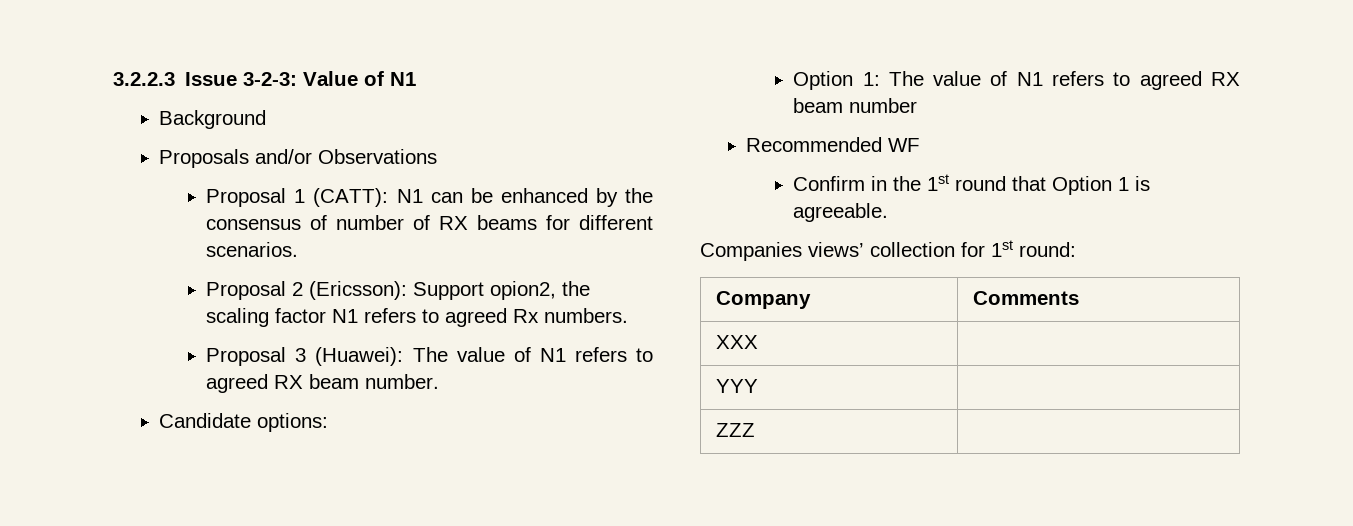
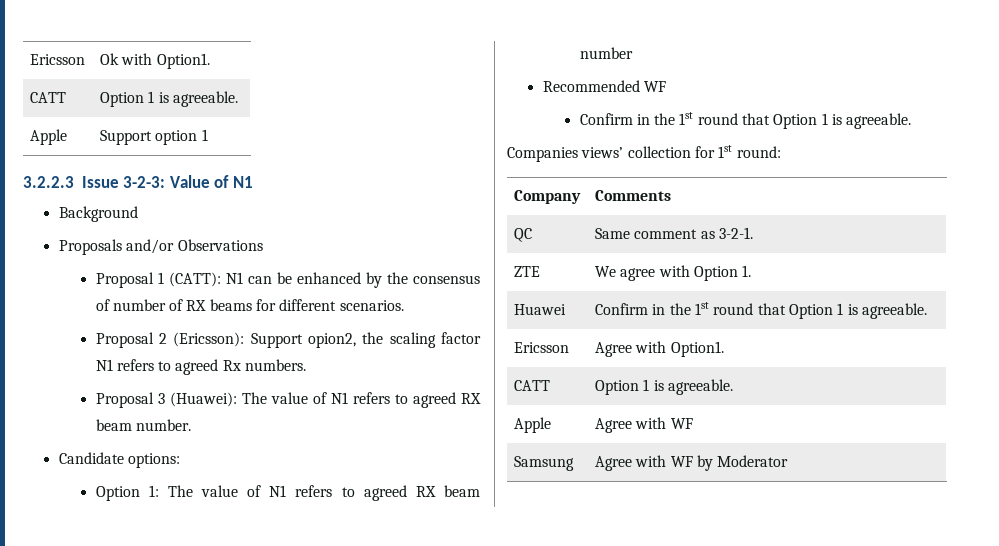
+ Ericsson | Ok with Option1.
+ CATT | Option 1 is agreeable.
+ Apple | Support option 1
- XXX |
- YYY |
- ZZZ |
+ QC | Same comment as 3-2-1.
+ ZTE | We agree with Option 1.
+ Huawei | Confirm in the 1st round that Option 1 is agreeable.
+ Ericsson | Agree with Option1.
+ CATT | Option 1 is agreeable.
+ Apple | Agree with WF
+ Samsung | Agree with WF by Moderator

